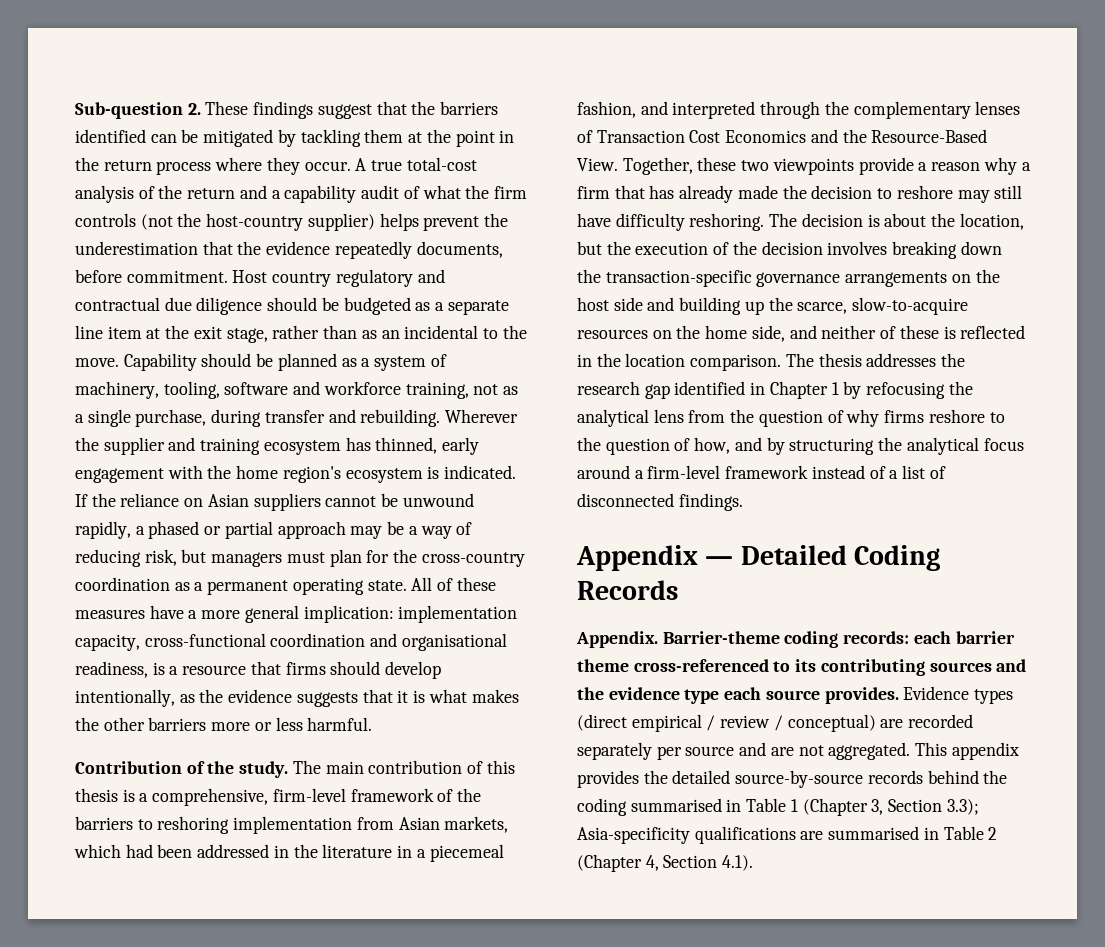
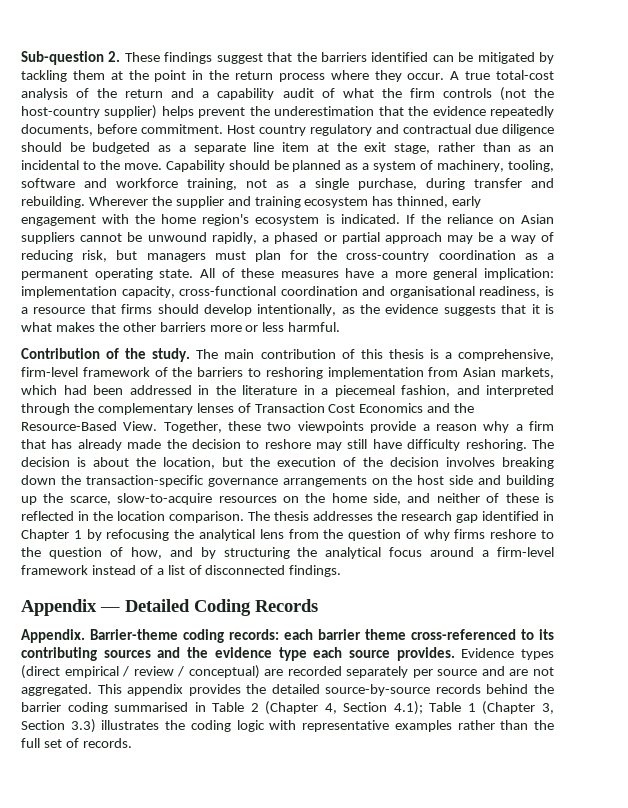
- This appendix provides the detailed source-by-source records behind the coding summarised in Table 1 (Chapter 3, Section 3.3); Asia-specificity qualifications are summarised in Table 2 (Chapter 4, Section 4.1).
+ This appendix provides the detailed source-by-source records behind the barrier coding summarised in Table 2 (Chapter 4, Section 4.1); Table 1 (Chapter 3, Section 3.3) illustrates the coding logic with representative examples rather than the full set of records.

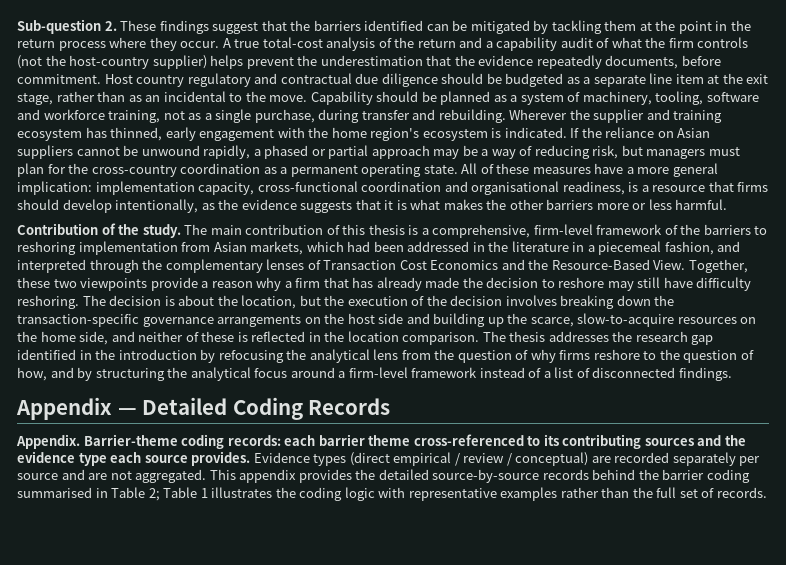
- The thesis addresses the research gap identified in Chapter 1 by refocusing the analytical lens from the question of why firms reshore to the question of how, and by structuring the analytical focus around a firm-level framework instead of a list of disconnected findings.
+ The thesis addresses the research gap identified in the introduction by refocusing the analytical lens from the question of why firms reshore to the question of how, and by structuring the analytical focus around a firm-level framework instead of a list of disconnected findings.
- This appendix provides the detailed source-by-source records behind the barrier coding summarised in Table 2 (Chapter 4, Section 4.1); Table 1 (Chapter 3, Section 3.3) illustrates the coding logic with representative examples rather than the full set of records.
+ This appendix provides the detailed source-by-source records behind the barrier coding summarised in Table 2; Table 1 illustrates the coding logic with representative examples rather than the full set of records.

